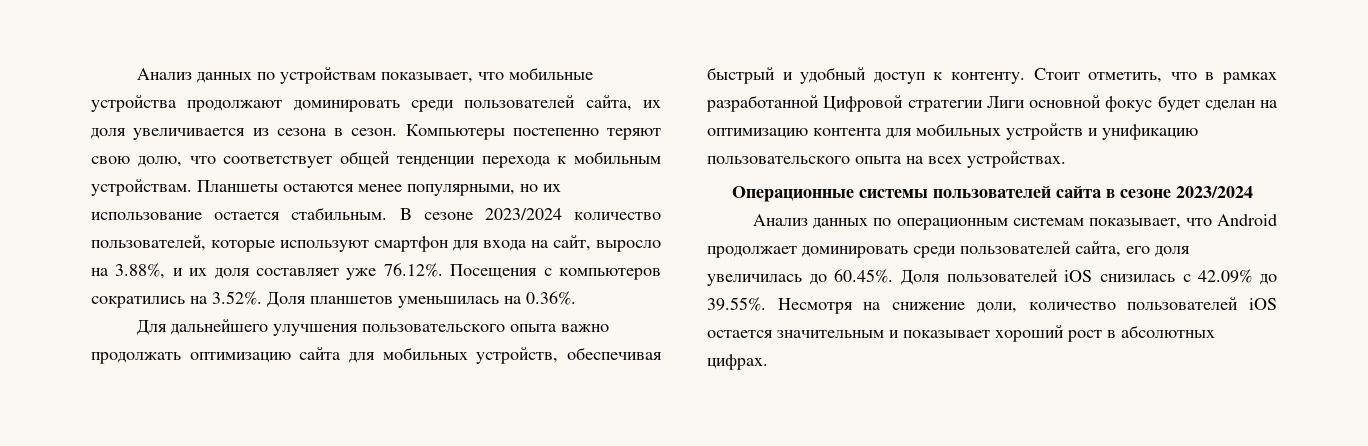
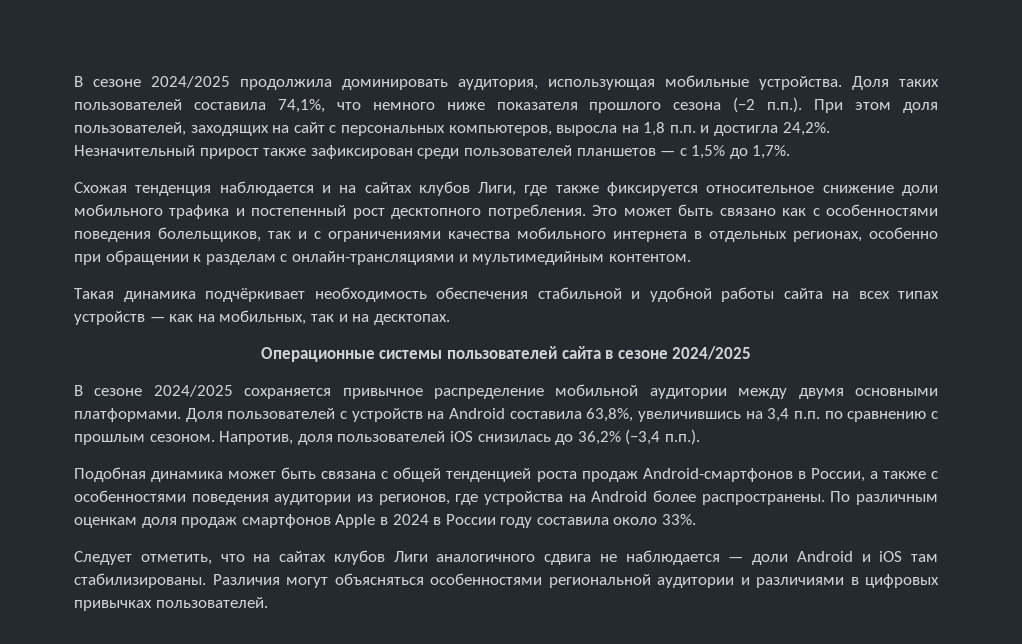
- Анализ данных по устройствам показывает, что мобильные устройства продолжают доминировать среди пользователей сайта, их доля увеличивается из сезона в сезон. Компьютеры постепенно теряют свою долю, что соответствует общей тенденции перехода к мобильным устройствам. Планшеты остаются менее популярными, но их использование остается стабильным. В сезоне 2023/2024 количество пользователей, которые используют смартфон для входа на сайт, выросло на 3.88%, и их доля составляет уже 76.12%. Посещения с компьютеров сократились на 3.52%. Доля планшетов уменьшилась на 0.36%.
- Для дальнейшего улучшения пользовательского опыта важно продолжать оптимизацию сайта для мобильных устройств, обеспечивая быстрый и удобный доступ к контенту. Стоит отметить, что в рамках разработанной Цифровой стратегии Лиги основной фокус будет сделан на оптимизацию контента для мобильных устройств и унификацию пользовательского опыта на всех устройствах.
+ В сезоне 2024/2025 продолжила доминировать аудитория, использующая мобильные устройства. Доля таких пользователей составила 74,1%, что немного ниже показателя прошлого сезона (−2 п.п.). При этом доля пользователей, заходящих на сайт с персональных компьютеров, выросла на 1,8 п.п. и достигла 24,2%. Незначительный прирост также зафиксирован среди пользователей планшетов — с 1,5% до 1,7%.
+ Схожая тенденция наблюдается и на сайтах клубов Лиги, где также фиксируется относительное снижение доли мобильного трафика и постепенный рост десктопного потребления. Это может быть связано как с особенностями поведения болельщиков, так и с ограничениями качества мобильного интернета в отдельных регионах, особенно при обращении к разделам с онлайн-трансляциями и мультимедийным контентом.
+ Такая динамика подчёркивает необходимость обеспечения стабильной и удобной работы сайта на всех типах устройств — как на мобильных, так и на десктопах.
- Операционные системы пользователей сайта в сезоне 2023/2024
- Анализ данных по операционным системам показывает, что Android продолжает доминировать среди пользователей сайта, его доля увеличилась до 60.45%. Доля пользователей iOS снизилась с 42.09% до 39.55%. Несмотря на снижение доли, количество пользователей iOS остается значительным и показывает хороший рост в абсолютных цифрах.
+ Операционные системы пользователей сайта в сезоне 2024/2025
+ В сезоне 2024/2025 сохраняется привычное распределение мобильной аудитории между двумя основными платформами. Доля пользователей с устройств на Android составила 63,8%, увеличившись на 3,4 п.п. по сравнению с прошлым сезоном. Напротив, доля пользователей iOS снизилась до 36,2% (−3,4 п.п.).
+ Подобная динамика может быть связана с общей тенденцией роста продаж Android-смартфонов в России, а также с особенностями поведения аудитории из регионов, где устройства на Android более распространены. По различным оценкам доля продаж смартфонов Apple в 2024 в России году составила около 33%.
+ Следует отметить, что на сайтах клубов Лиги аналогичного сдвига не наблюдается — доли Android и iOS там стабилизированы. Различия могут объясняться особенностями региональной аудитории и различиями в цифровых привычках пользователей.

